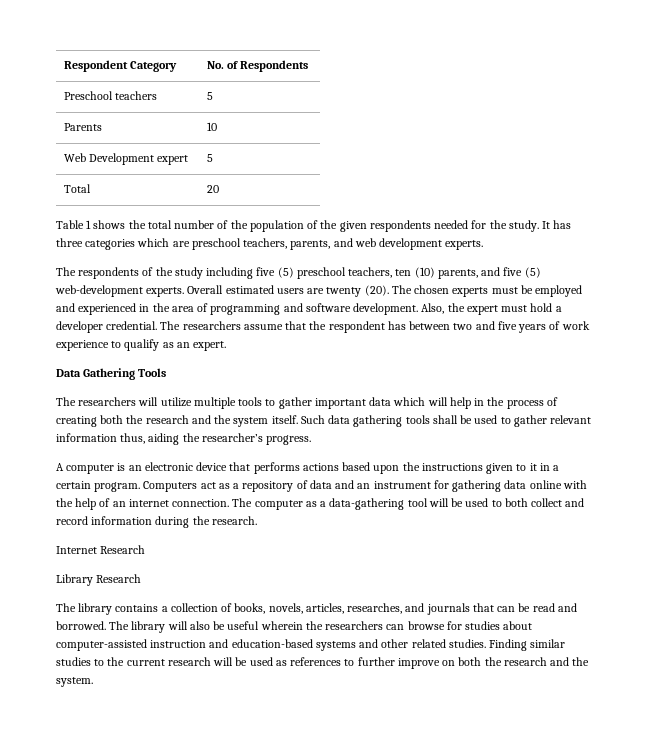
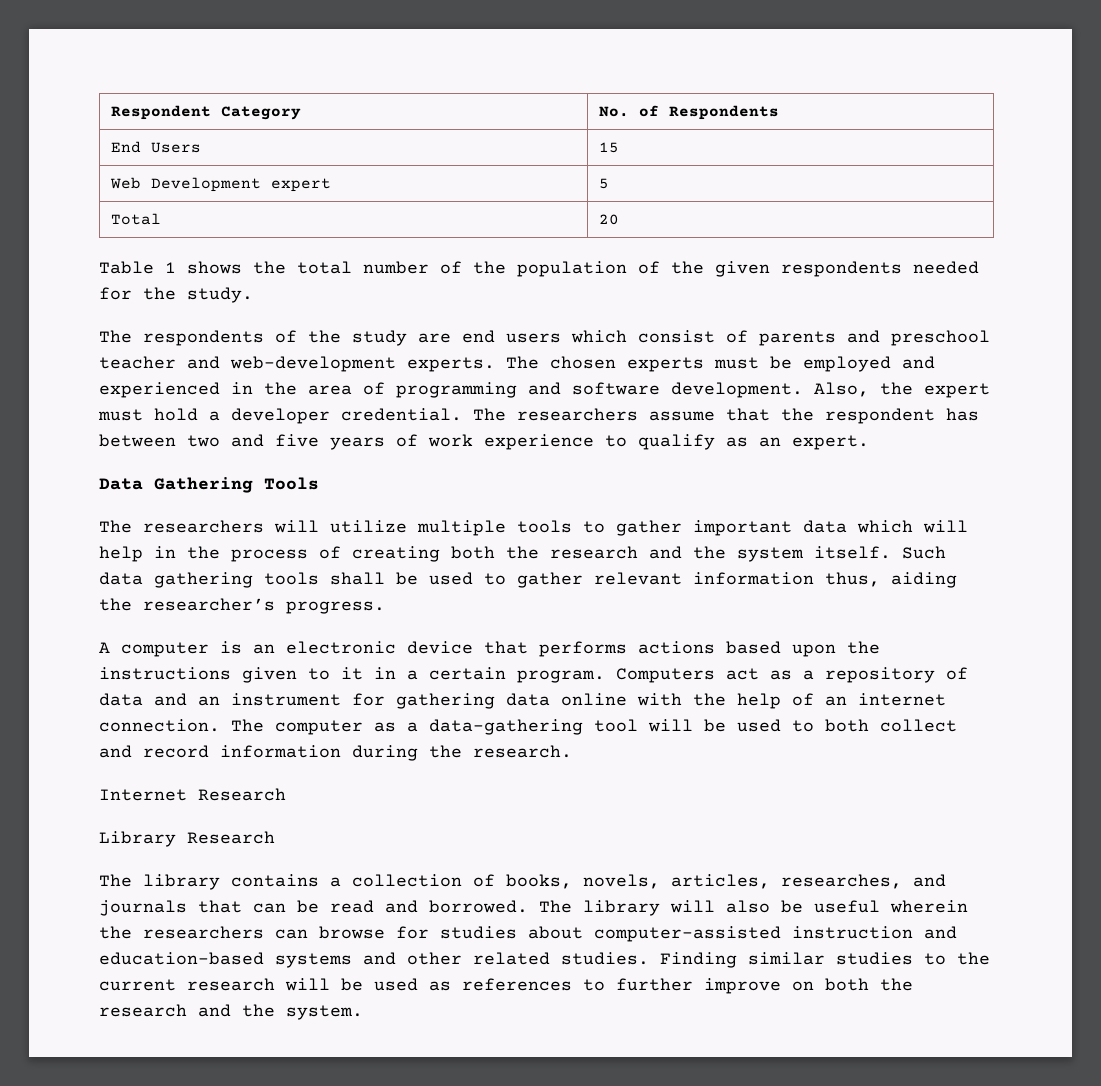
- Preschool teachers | 5
- Parents | 10
+ End Users | 15
- It has three categories which are preschool teachers, parents, and web development experts.
- The respondents of the study including five (5) preschool teachers, ten (10) parents, and five (5) web-development experts. Overall estimated users are twenty (20).
+ The respondents of the study are end users which consist of parents and preschool teacher and web-development experts.

